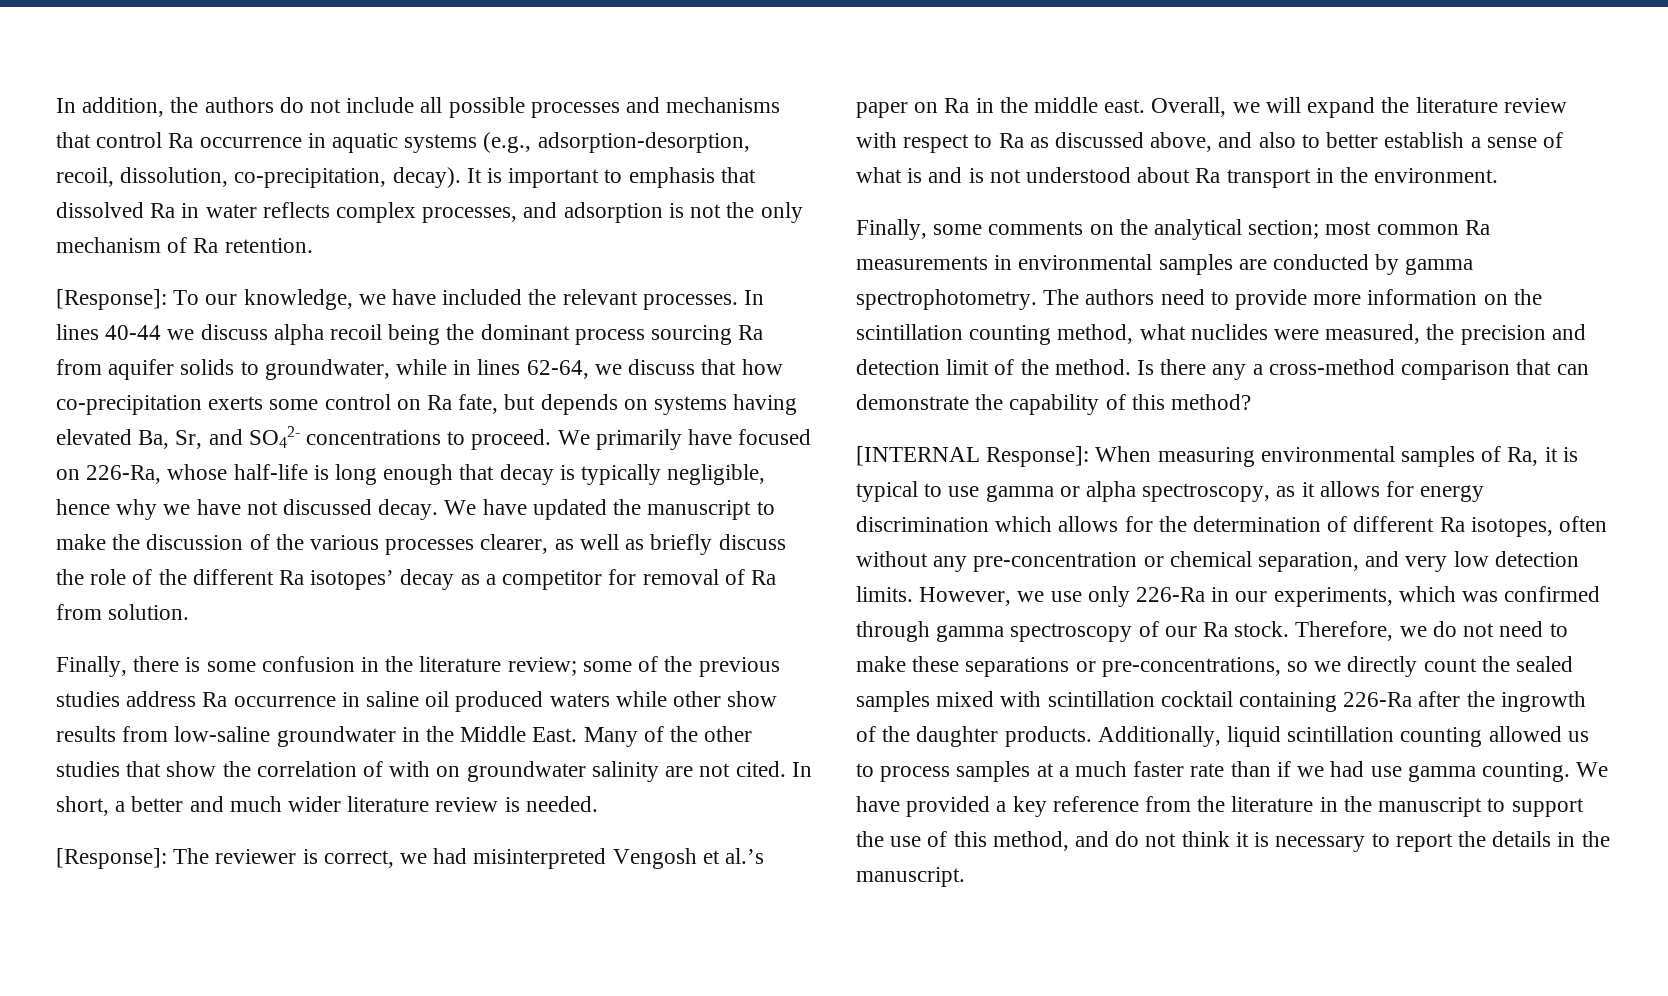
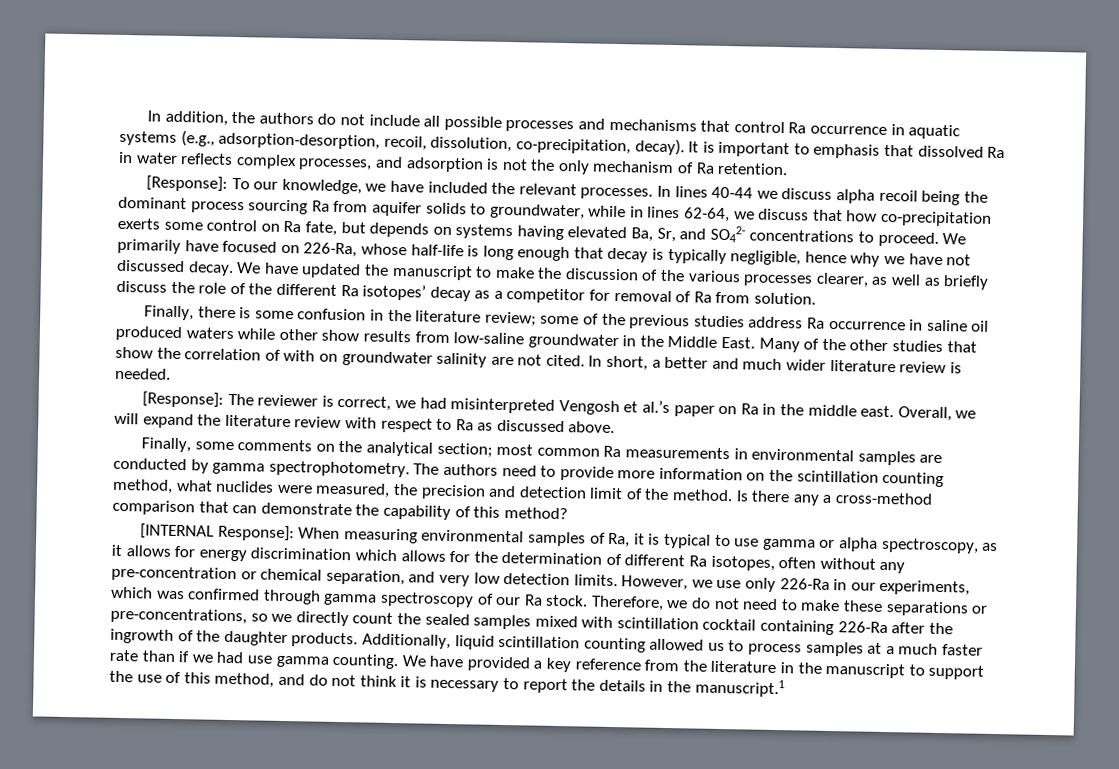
- Overall, we will expand the literature review with respect to Ra as discussed above, and also to better establish a sense of what is and is not understood about Ra transport in the environment.
+ Overall, we will expand the literature review with respect to Ra as discussed above.
- We have provided a key reference from the literature in the manuscript to support the use of this method, and do not think it is necessary to report the details in the manuscript.
+ We have provided a key reference from the literature in the manuscript to support the use of this method, and do not think it is necessary to report the details in the manuscript.1

